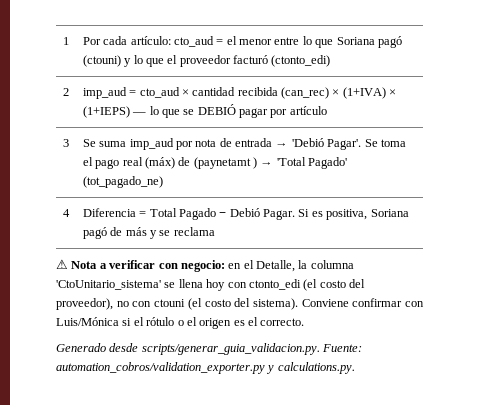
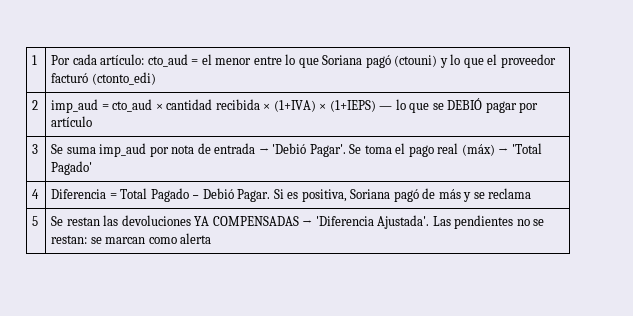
- 2 | imp_aud = cto_aud × cantidad recibida (can_rec) × (1+IVA) × (1+IEPS) — lo que se DEBIÓ pagar por artículo
+ 2 | imp_aud = cto_aud × cantidad recibida × (1+IVA) × (1+IEPS) — lo que se DEBIÓ pagar por artículo
- 3 | Se suma imp_aud por nota de entrada → 'Debió Pagar'. Se toma el pago real (máx) de (paynetamt ) → 'Total Pagado' (tot_pagado_ne)
+ 3 | Se suma imp_aud por nota de entrada → 'Debió Pagar'. Se toma el pago real (máx) → 'Total Pagado'
- ⚠ Nota a verificar con negocio: en el Detalle, la columna 'CtoUnitario_sistema' se llena hoy con ctonto_edi (el costo del proveedor), no con ctouni (el costo del sistema). Conviene confirmar con Luis/Mónica si el rótulo o el origen es el correcto.
- Generado desde scripts/generar_guia_validacion.py. Fuente: automation_cobros/validation_exporter.py y calculations.py.
+ 5 | Se restan las devoluciones YA COMPENSADAS → 'Diferencia Ajustada'. Las pendientes no se restan: se marcan como alerta

